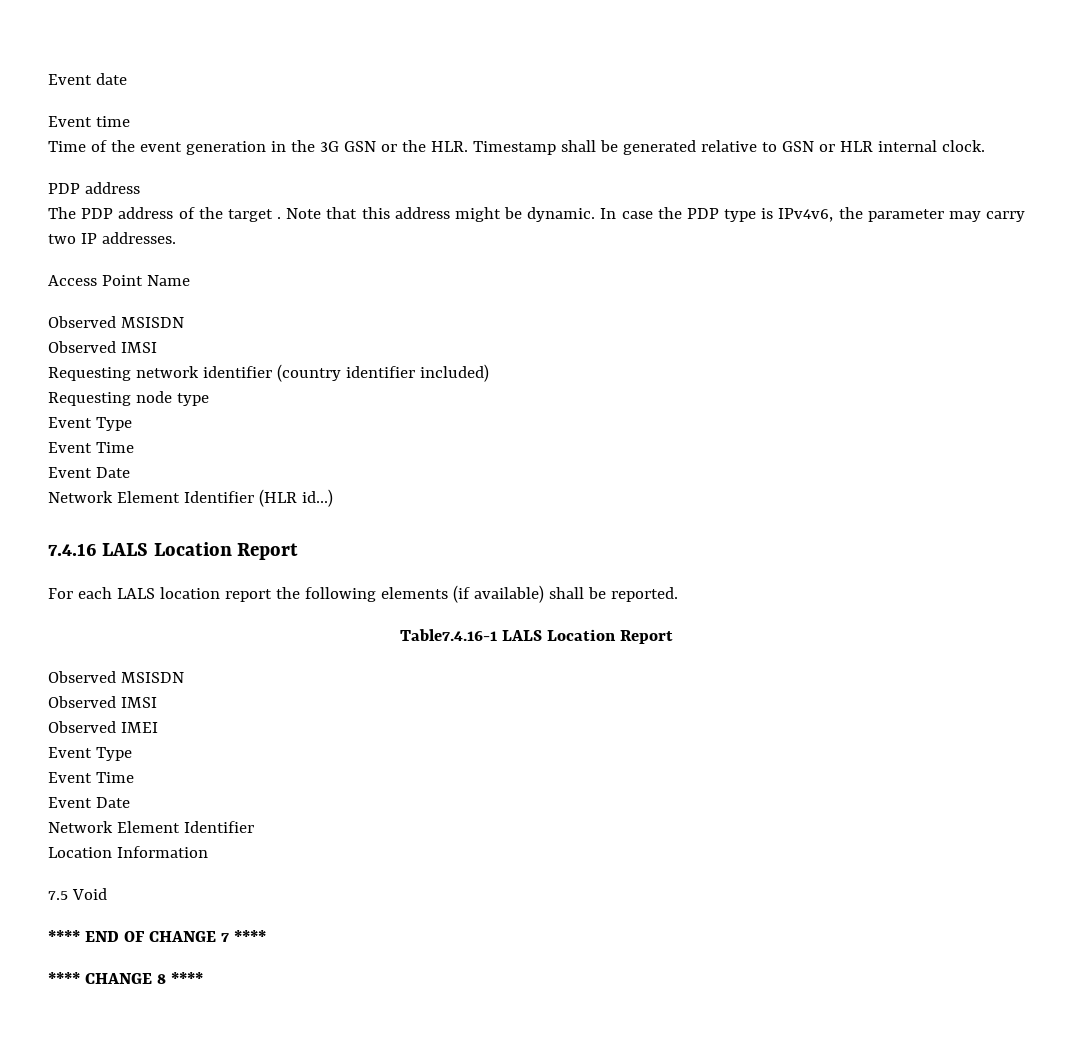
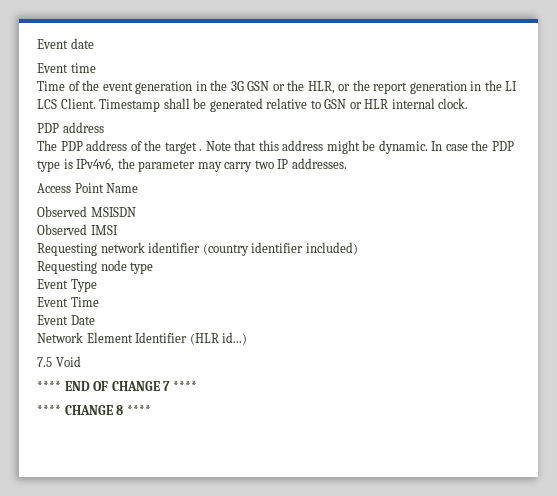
- Time of the event generation in the 3G GSN or the HLR. Timestamp shall be generated relative to GSN or HLR internal clock.
+ Time of the event generation in the 3G GSN or the HLR, or the report generation in the LI LCS Client. Timestamp shall be generated relative to GSN or HLR internal clock.
- 7.4.16 LALS Location Report
- For each LALS location report the following elements (if available) shall be reported.
- Table7.4.16-1 LALS Location Report
- Observed MSISDN
- Observed IMSI
- Observed IMEI
- Event Type
- Event Time
- Event Date
- Network Element Identifier
- Location Information

